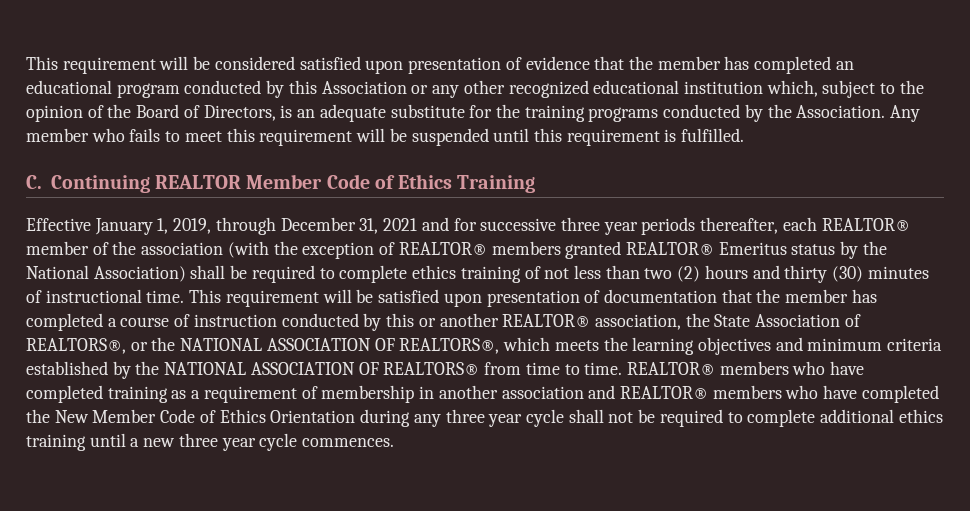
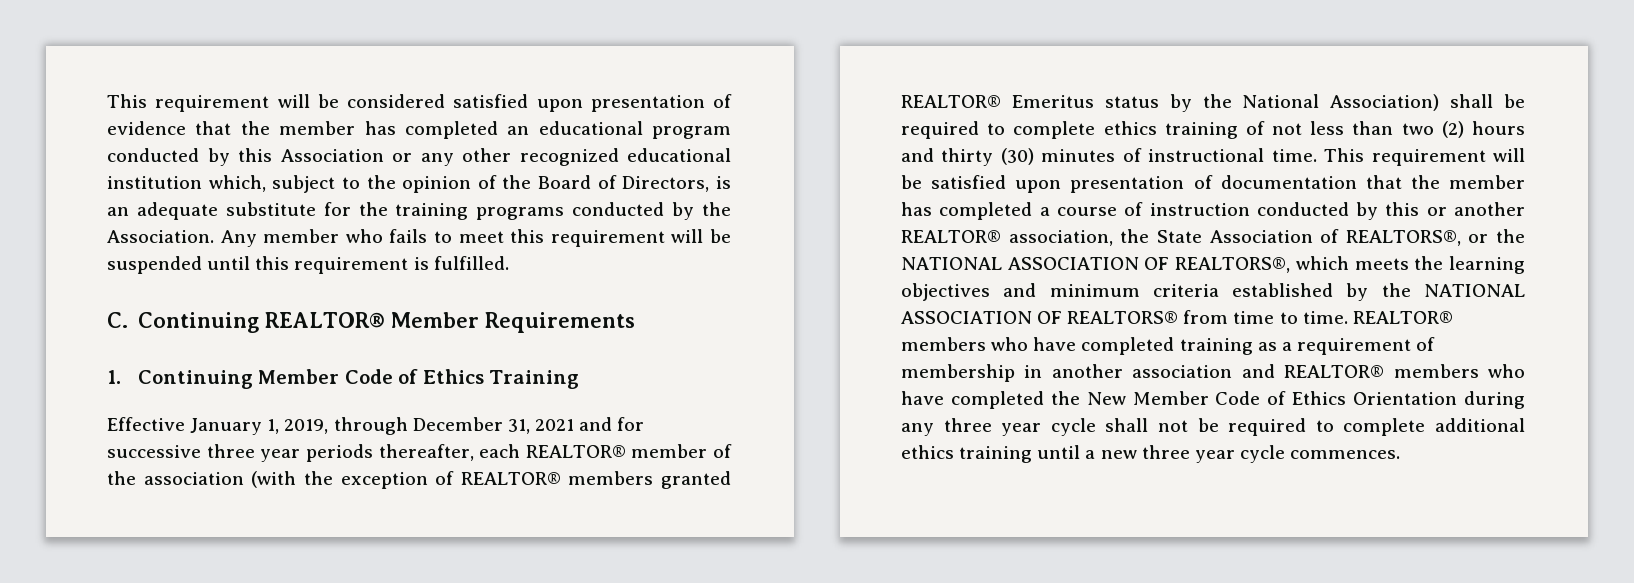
- C. Continuing REALTOR Member Code of Ethics Training
+ C. Continuing REALTOR® Member Requirements
+ 1. Continuing Member Code of Ethics Training

